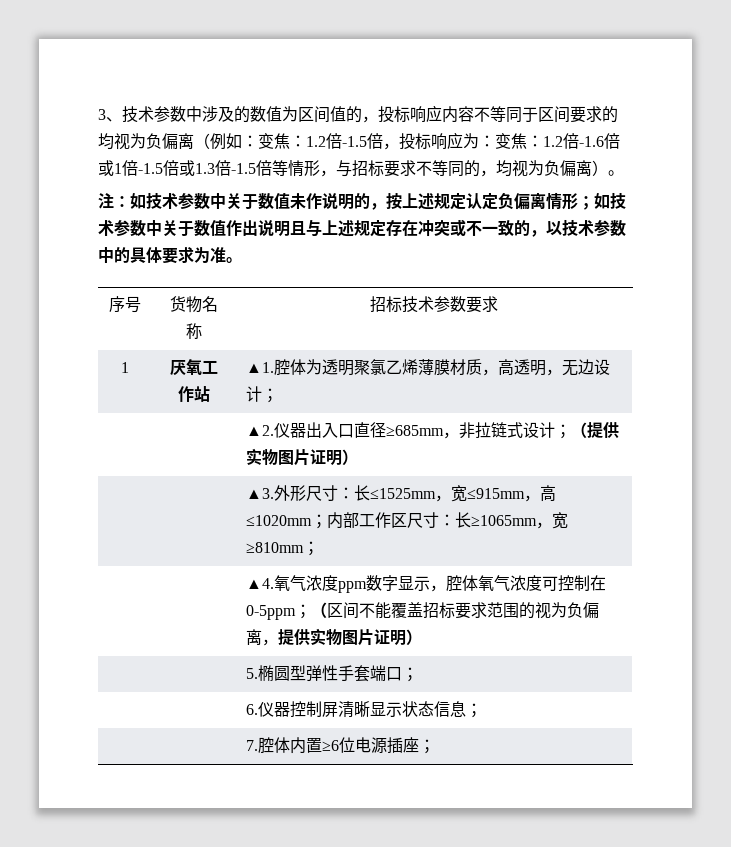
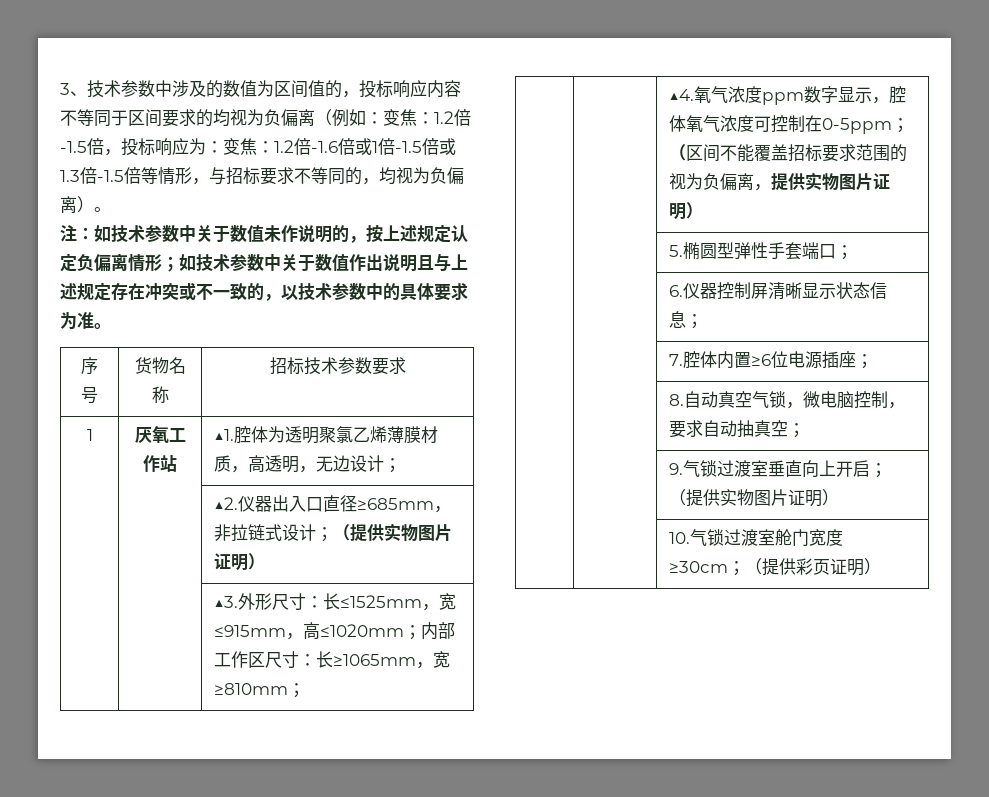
+ | | 8.自动真空气锁，微电脑控制，要求自动抽真空；
+ | | 9.气锁过渡室垂直向上开启；（提供实物图片证明）
+ | | 10.气锁过渡室舱门宽度≥30cm；（提供彩页证明）

